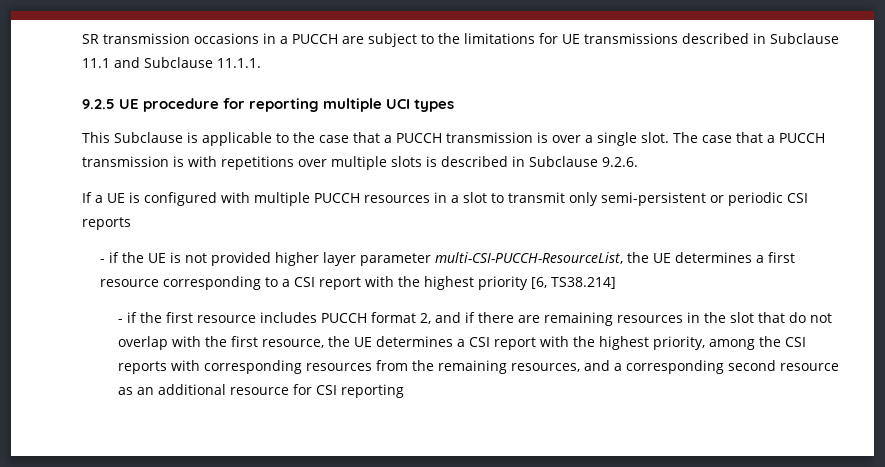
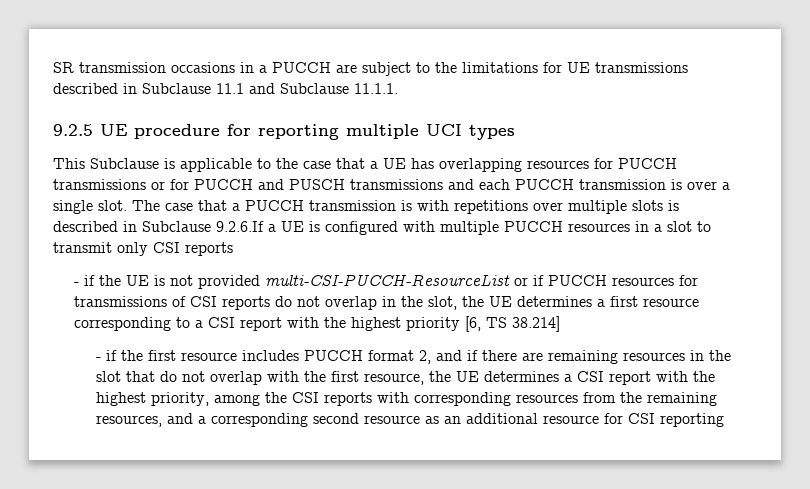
- This Subclause is applicable to the case that a PUCCH transmission is over a single slot.
+ This Subclause is applicable to the case that a UE has overlapping resources for PUCCH transmissions or for PUCCH and PUSCH transmissions and each PUCCH transmission is over a single slot.
- The case that a PUCCH transmission is with repetitions over multiple slots is described in Subclause 9.2.6.
- If a UE is configured with multiple PUCCH resources in a slot to transmit only semi-persistent or periodic CSI reports
+ The case that a PUCCH transmission is with repetitions over multiple slots is described in Subclause 9.2.6.If a UE is configured with multiple PUCCH resources in a slot to transmit only CSI reports
- - if the UE is not provided higher layer parameter multi-CSI-PUCCH-ResourceList, the UE determines a first resource corresponding to a CSI report with the highest priority [6, TS38.214]
+ - if the UE is not provided multi-CSI-PUCCH-ResourceList or if PUCCH resources for transmissions of CSI reports do not overlap in the slot, the UE determines a first resource corresponding to a CSI report with the highest priority [6, TS 38.214]

